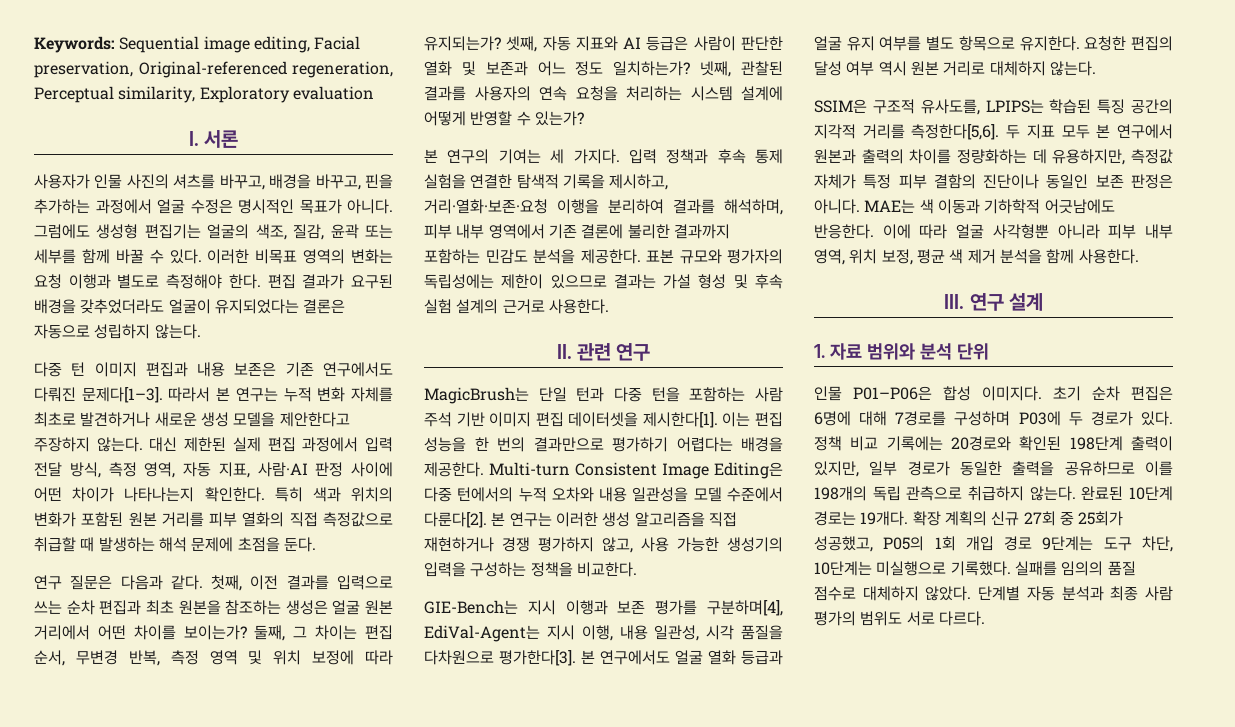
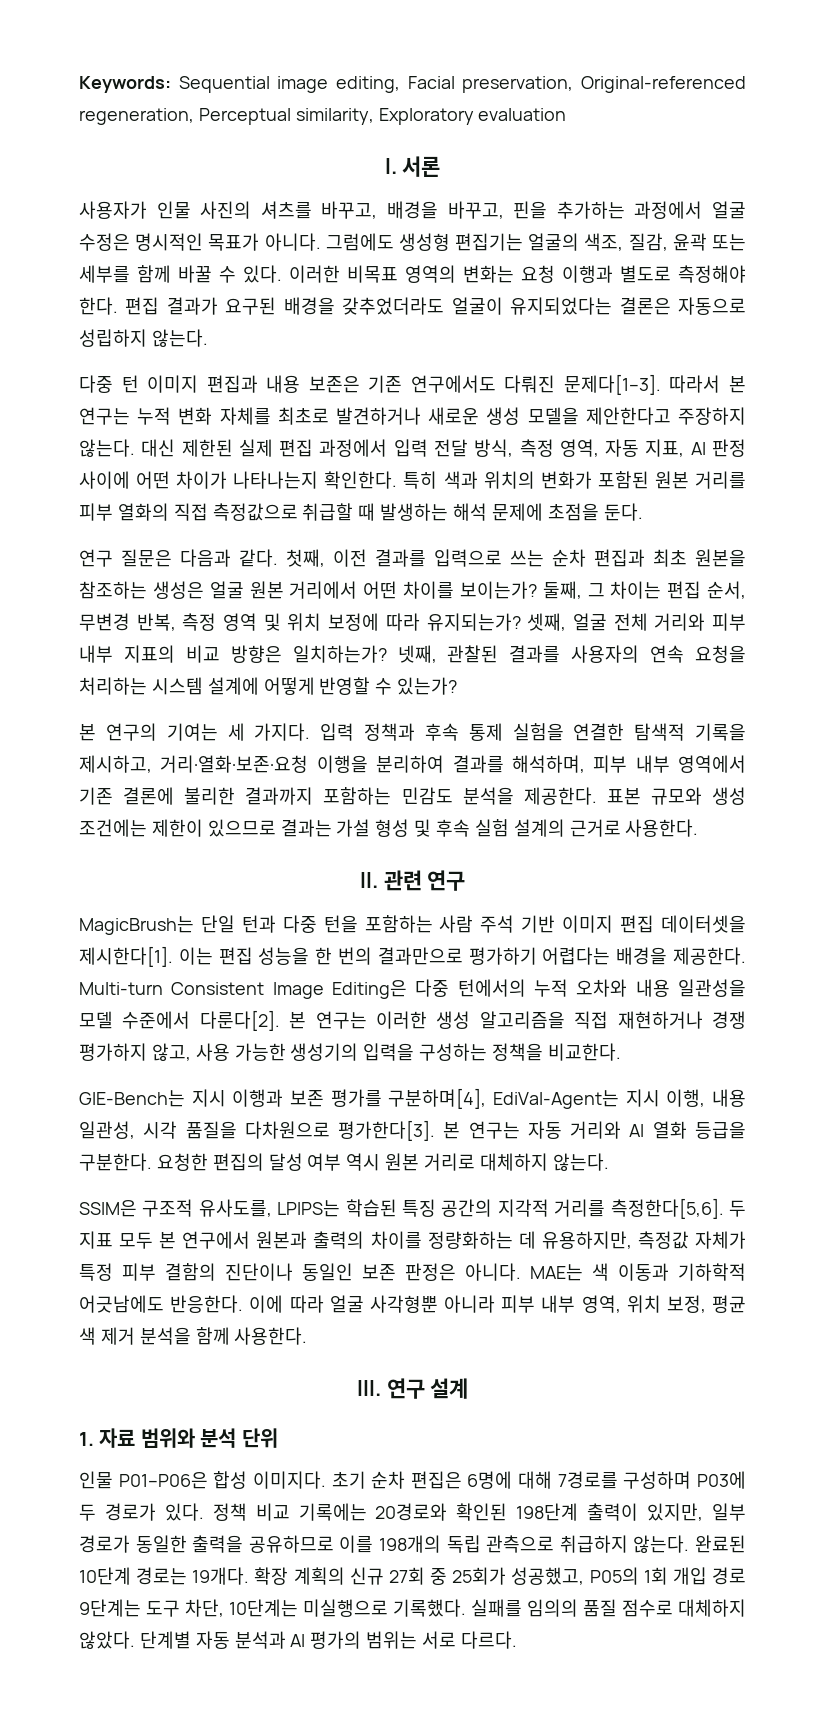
- 대신 제한된 실제 편집 과정에서 입력 전달 방식, 측정 영역, 자동 지표, 사람·AI 판정 사이에 어떤 차이가 나타나는지 확인한다.
+ 대신 제한된 실제 편집 과정에서 입력 전달 방식, 측정 영역, 자동 지표, AI 판정 사이에 어떤 차이가 나타나는지 확인한다.
- 셋째, 자동 지표와 AI 등급은 사람이 판단한 열화 및 보존과 어느 정도 일치하는가?
+ 셋째, 얼굴 전체 거리와 피부 내부 지표의 비교 방향은 일치하는가?
- 표본 규모와 평가자의 독립성에는 제한이 있으므로 결과는 가설 형성 및 후속 실험 설계의 근거로 사용한다.
+ 표본 규모와 생성 조건에는 제한이 있으므로 결과는 가설 형성 및 후속 실험 설계의 근거로 사용한다.
- 본 연구에서도 얼굴 열화 등급과 얼굴 유지 여부를 별도 항목으로 유지한다.
+ 본 연구는 자동 거리와 AI 열화 등급을 구분한다.
- 단계별 자동 분석과 최종 사람 평가의 범위도 서로 다르다.
+ 단계별 자동 분석과 AI 평가의 범위는 서로 다르다.

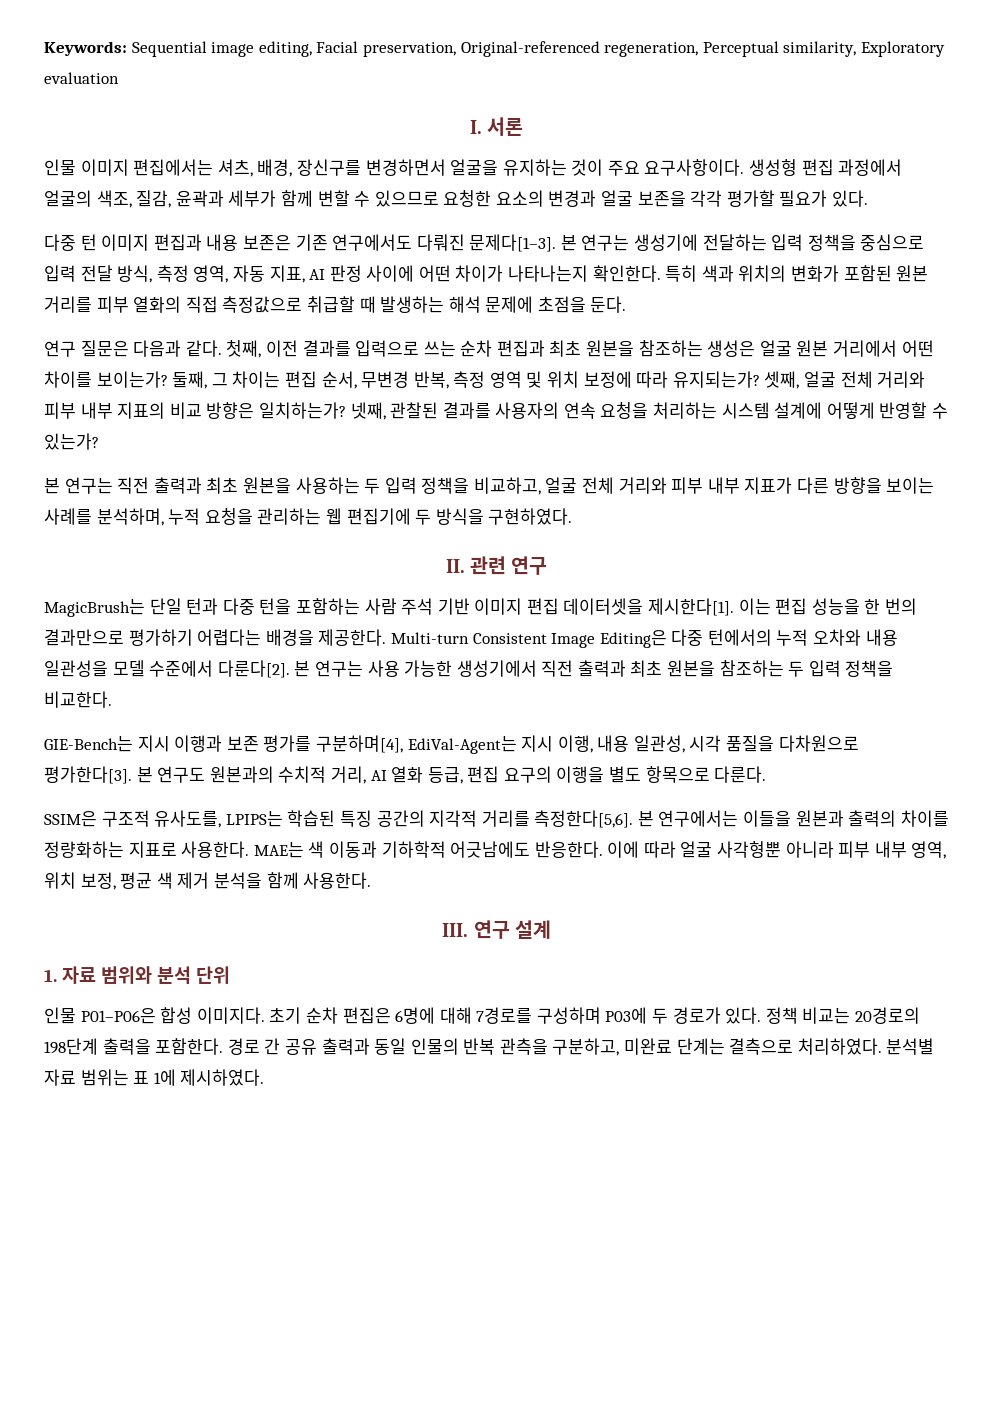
- 사용자가 인물 사진의 셔츠를 바꾸고, 배경을 바꾸고, 핀을 추가하는 과정에서 얼굴 수정은 명시적인 목표가 아니다. 그럼에도 생성형 편집기는 얼굴의 색조, 질감, 윤곽 또는 세부를 함께 바꿀 수 있다. 이러한 비목표 영역의 변화는 요청 이행과 별도로 측정해야 한다. 편집 결과가 요구된 배경을 갖추었더라도 얼굴이 유지되었다는 결론은 자동으로 성립하지 않는다.
+ 인물 이미지 편집에서는 셔츠, 배경, 장신구를 변경하면서 얼굴을 유지하는 것이 주요 요구사항이다. 생성형 편집 과정에서 얼굴의 색조, 질감, 윤곽과 세부가 함께 변할 수 있으므로 요청한 요소의 변경과 얼굴 보존을 각각 평가할 필요가 있다.
- 따라서 본 연구는 누적 변화 자체를 최초로 발견하거나 새로운 생성 모델을 제안한다고 주장하지 않는다. 대신 제한된 실제 편집 과정에서 입력 전달 방식, 측정 영역, 자동 지표, AI 판정 사이에 어떤 차이가 나타나는지 확인한다.
+ 본 연구는 생성기에 전달하는 입력 정책을 중심으로 입력 전달 방식, 측정 영역, 자동 지표, AI 판정 사이에 어떤 차이가 나타나는지 확인한다.
- 본 연구의 기여는 세 가지다. 입력 정책과 후속 통제 실험을 연결한 탐색적 기록을 제시하고, 거리·열화·보존·요청 이행을 분리하여 결과를 해석하며, 피부 내부 영역에서 기존 결론에 불리한 결과까지 포함하는 민감도 분석을 제공한다. 표본 규모와 생성 조건에는 제한이 있으므로 결과는 가설 형성 및 후속 실험 설계의 근거로 사용한다.
+ 본 연구는 직전 출력과 최초 원본을 사용하는 두 입력 정책을 비교하고, 얼굴 전체 거리와 피부 내부 지표가 다른 방향을 보이는 사례를 분석하며, 누적 요청을 관리하는 웹 편집기에 두 방식을 구현하였다.
- 본 연구는 이러한 생성 알고리즘을 직접 재현하거나 경쟁 평가하지 않고, 사용 가능한 생성기의 입력을 구성하는 정책을 비교한다.
+ 본 연구는 사용 가능한 생성기에서 직전 출력과 최초 원본을 참조하는 두 입력 정책을 비교한다.
- 본 연구는 자동 거리와 AI 열화 등급을 구분한다. 요청한 편집의 달성 여부 역시 원본 거리로 대체하지 않는다.
+ 본 연구도 원본과의 수치적 거리, AI 열화 등급, 편집 요구의 이행을 별도 항목으로 다룬다.
- 두 지표 모두 본 연구에서 원본과 출력의 차이를 정량화하는 데 유용하지만, 측정값 자체가 특정 피부 결함의 진단이나 동일인 보존 판정은 아니다.
+ 본 연구에서는 이들을 원본과 출력의 차이를 정량화하는 지표로 사용한다.
- 정책 비교 기록에는 20경로와 확인된 198단계 출력이 있지만, 일부 경로가 동일한 출력을 공유하므로 이를 198개의 독립 관측으로 취급하지 않는다. 완료된 10단계 경로는 19개다. 확장 계획의 신규 27회 중 25회가 성공했고, P05의 1회 개입 경로 9단계는 도구 차단, 10단계는 미실행으로 기록했다. 실패를 임의의 품질 점수로 대체하지 않았다. 단계별 자동 분석과 AI 평가의 범위는 서로 다르다.
+ 정책 비교는 20경로의 198단계 출력을 포함한다. 경로 간 공유 출력과 동일 인물의 반복 관측을 구분하고, 미완료 단계는 결측으로 처리하였다. 분석별 자료 범위는 표 1에 제시하였다.

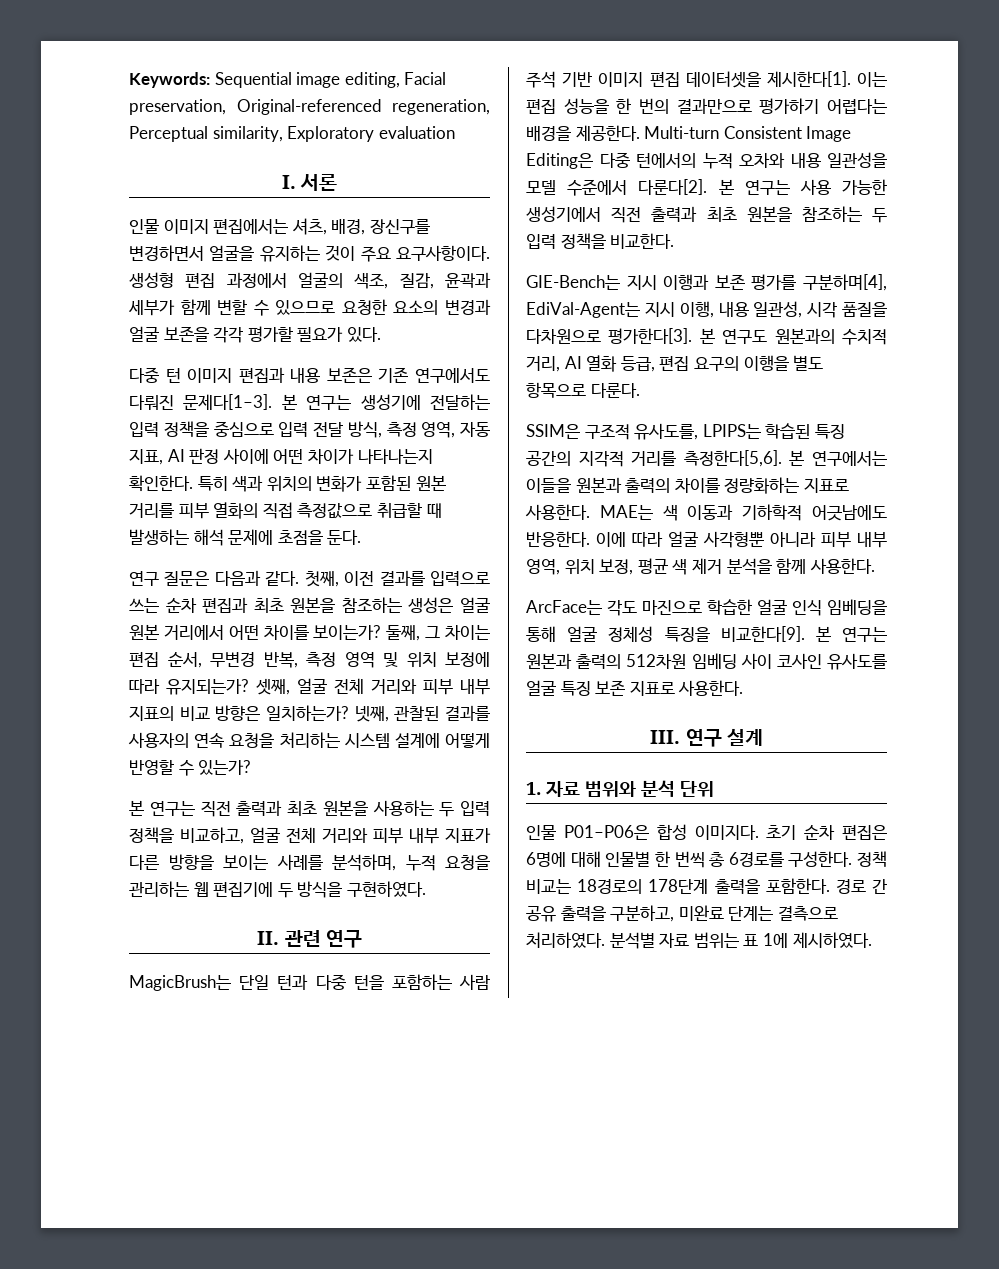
+ ArcFace는 각도 마진으로 학습한 얼굴 인식 임베딩을 통해 얼굴 정체성 특징을 비교한다[9]. 본 연구는 원본과 출력의 512차원 임베딩 사이 코사인 유사도를 얼굴 특징 보존 지표로 사용한다.
- 초기 순차 편집은 6명에 대해 7경로를 구성하며 P03에 두 경로가 있다. 정책 비교는 20경로의 198단계 출력을 포함한다.
+ 초기 순차 편집은 6명에 대해 인물별 한 번씩 총 6경로를 구성한다. 정책 비교는 18경로의 178단계 출력을 포함한다.
- 경로 간 공유 출력과 동일 인물의 반복 관측을 구분하고, 미완료 단계는 결측으로 처리하였다.
+ 경로 간 공유 출력을 구분하고, 미완료 단계는 결측으로 처리하였다.

